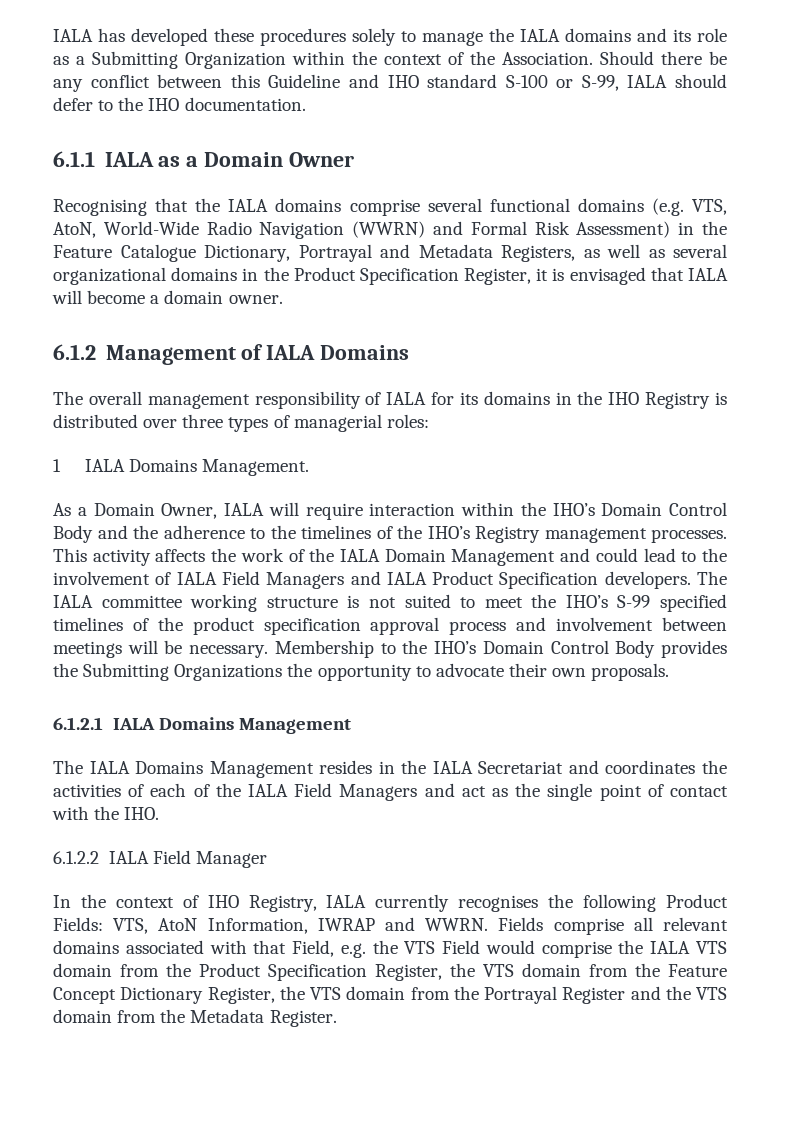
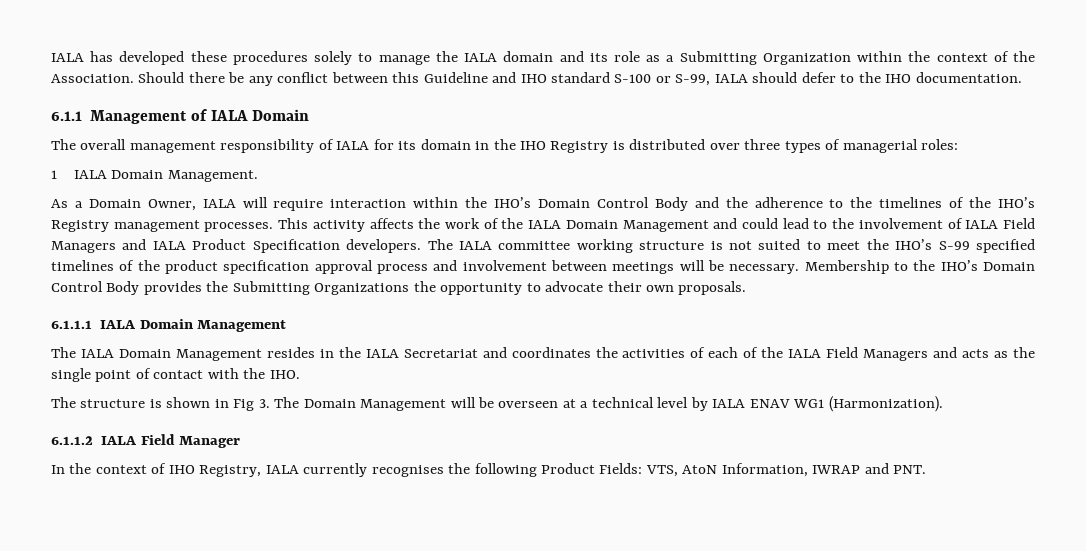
- IALA has developed these procedures solely to manage the IALA domains and its role as a Submitting Organization within the context of the Association.
+ IALA has developed these procedures solely to manage the IALA domain and its role as a Submitting Organization within the context of the Association.
- 6.1.1 IALA as a Domain Owner
- Recognising that the IALA domains comprise several functional domains (e.g. VTS, AtoN, World-Wide Radio Navigation (WWRN) and Formal Risk Assessment) in the Feature Catalogue Dictionary, Portrayal and Metadata Registers, as well as several organizational domains in the Product Specification Register, it is envisaged that IALA will become a domain owner.
- 6.1.2 Management of IALA Domains
+ 6.1.1 Management of IALA Domain
- The overall management responsibility of IALA for its domains in the IHO Registry is distributed over three types of managerial roles:
+ The overall management responsibility of IALA for its domain in the IHO Registry is distributed over three types of managerial roles:
- 1 IALA Domains Management.
+ 1 IALA Domain Management.
- 6.1.2.1 IALA Domains Management
+ 6.1.1.1 IALA Domain Management
- The IALA Domains Management resides in the IALA Secretariat and coordinates the activities of each of the IALA Field Managers and act as the single point of contact with the IHO.
+ The IALA Domain Management resides in the IALA Secretariat and coordinates the activities of each of the IALA Field Managers and acts as the single point of contact with the IHO.
- 6.1.2.2 IALA Field Manager
+ The structure is shown in Fig 3. The Domain Management will be overseen at a technical level by IALA ENAV WG1 (Harmonization).
+ 6.1.1.2 IALA Field Manager
- In the context of IHO Registry, IALA currently recognises the following Product Fields: VTS, AtoN Information, IWRAP and WWRN. Fields comprise all relevant domains associated with that Field, e.g. the VTS Field would comprise the IALA VTS domain from the Product Specification Register, the VTS domain from the Feature Concept Dictionary Register, the VTS domain from the Portrayal Register and the VTS domain from the Metadata Register.
+ In the context of IHO Registry, IALA currently recognises the following Product Fields: VTS, AtoN Information, IWRAP and PNT.

